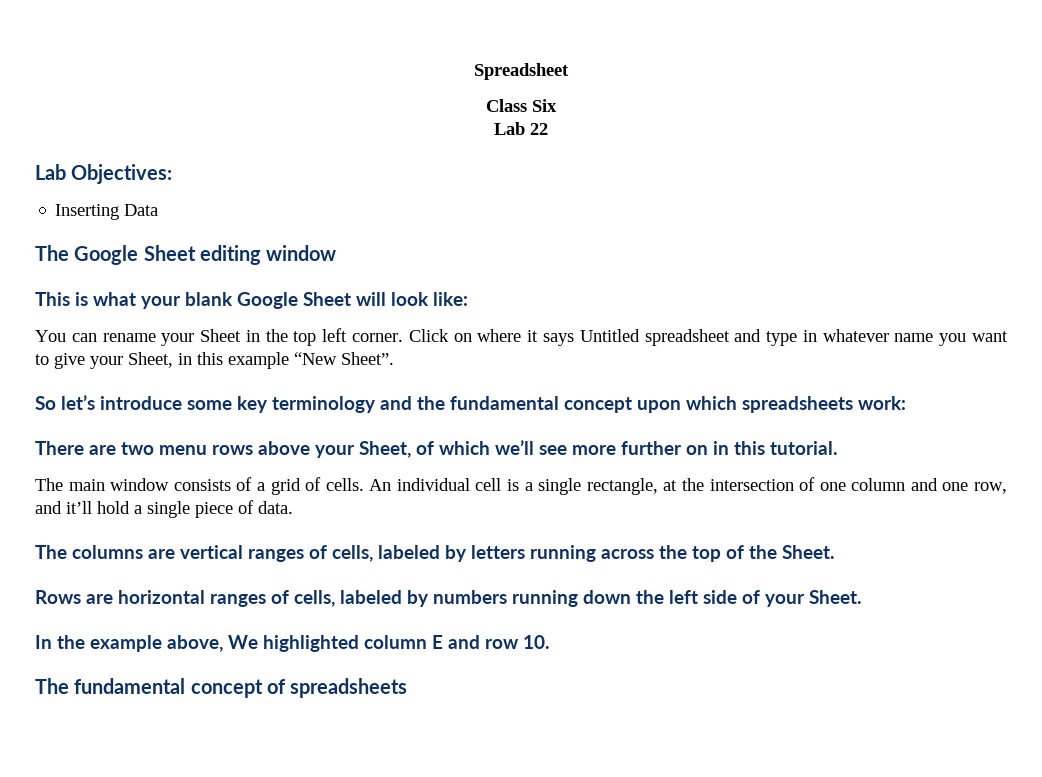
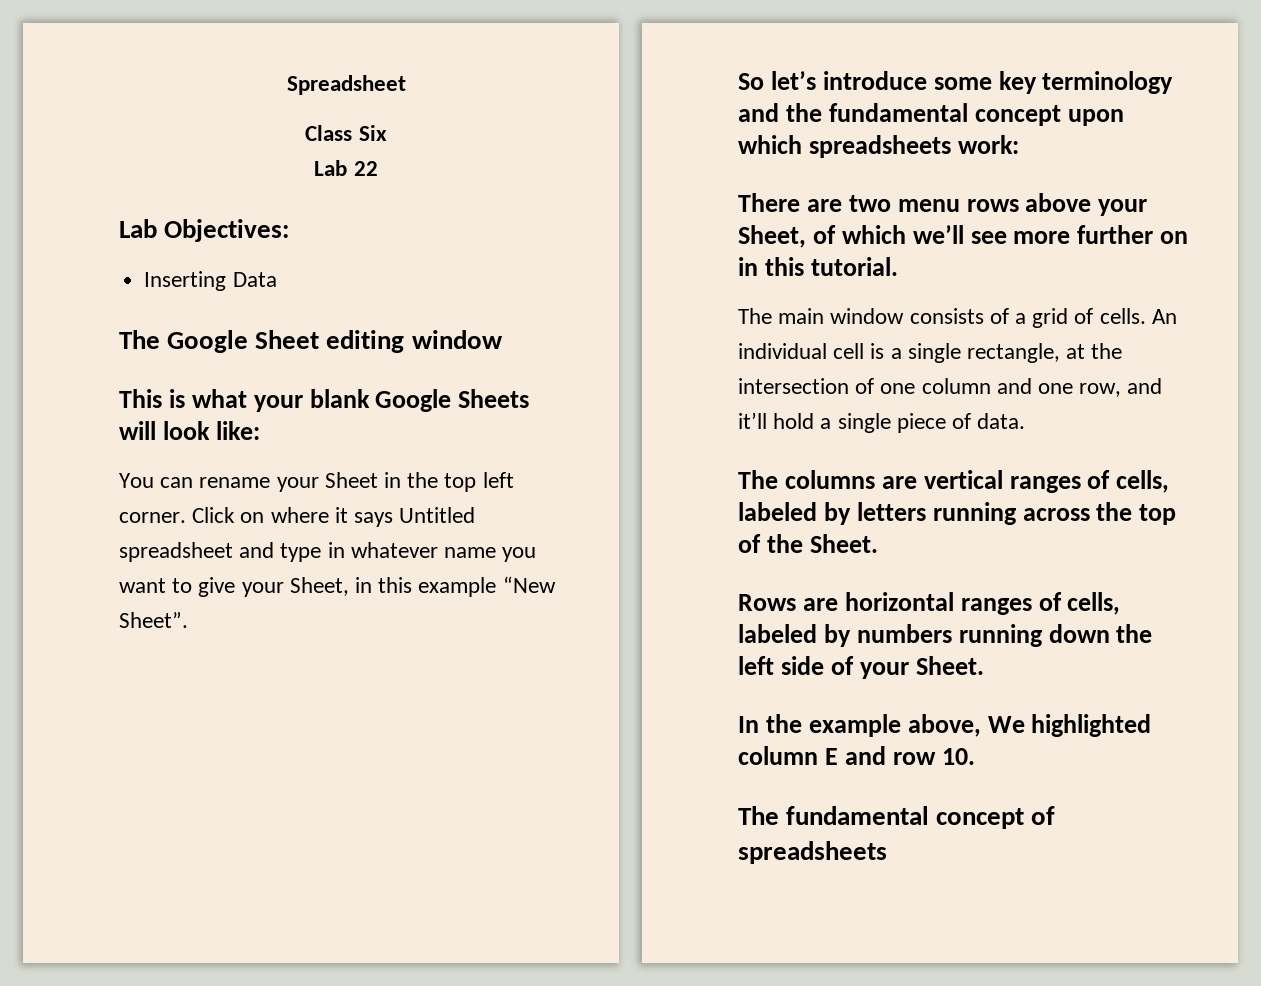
- This is what your blank Google Sheet will look like:
+ This is what your blank Google Sheets will look like:

